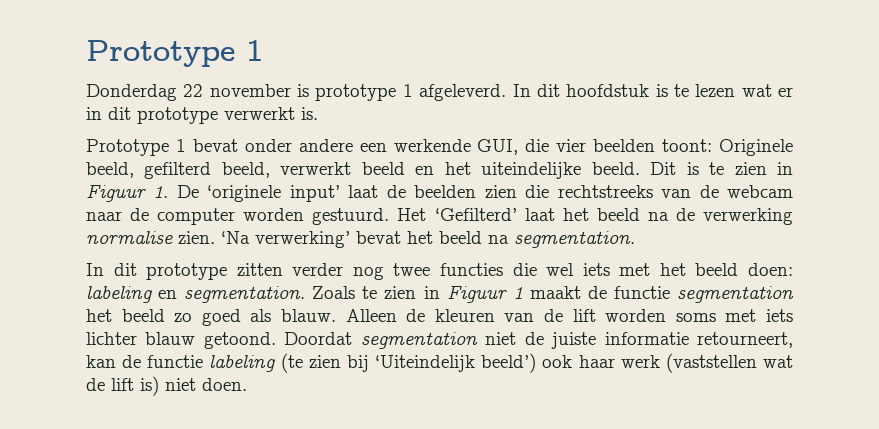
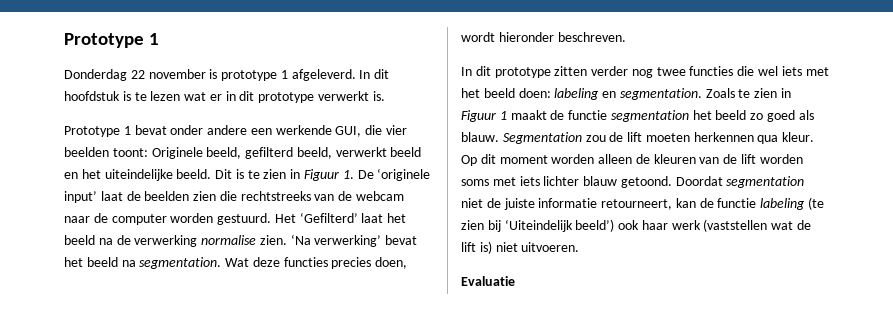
+ Wat deze functies precies doen, wordt hieronder beschreven.
- Alleen de kleuren van de lift worden soms met iets lichter blauw getoond.
+ Segmentation zou de lift moeten herkennen qua kleur. Op dit moment worden alleen de kleuren van de lift worden soms met iets lichter blauw getoond.
- Doordat segmentation niet de juiste informatie retourneert, kan de functie labeling (te zien bij ‘Uiteindelijk beeld’) ook haar werk (vaststellen wat de lift is) niet doen.
+ Doordat segmentation niet de juiste informatie retourneert, kan de functie labeling (te zien bij ‘Uiteindelijk beeld’) ook haar werk (vaststellen wat de lift is) niet uitvoeren.
+ Evaluatie

